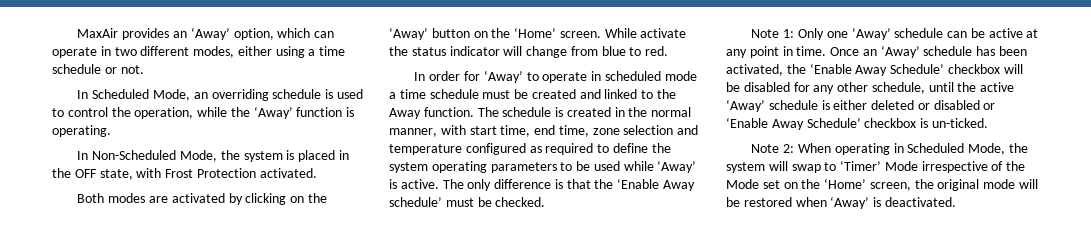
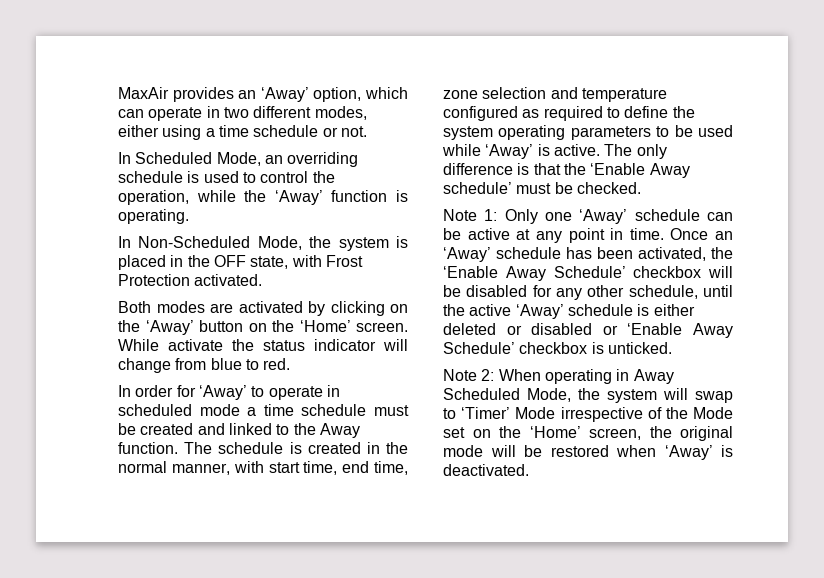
- Once an ‘Away’ schedule has been activated, the ‘Enable Away Schedule’ checkbox will be disabled for any other schedule, until the active ‘Away’ schedule is either deleted or disabled or ‘Enable Away Schedule’ checkbox is un-ticked.
+ Once an ‘Away’ schedule has been activated, the ‘Enable Away Schedule’ checkbox will be disabled for any other schedule, until the active ‘Away’ schedule is either deleted or disabled or ‘Enable Away Schedule’ checkbox is unticked.
- Note 2: When operating in Scheduled Mode, the system will swap to ‘Timer’ Mode irrespective of the Mode set on the ‘Home’ screen, the original mode will be restored when ‘Away’ is deactivated.
+ Note 2: When operating in Away Scheduled Mode, the system will swap to ‘Timer’ Mode irrespective of the Mode set on the ‘Home’ screen, the original mode will be restored when ‘Away’ is deactivated.

